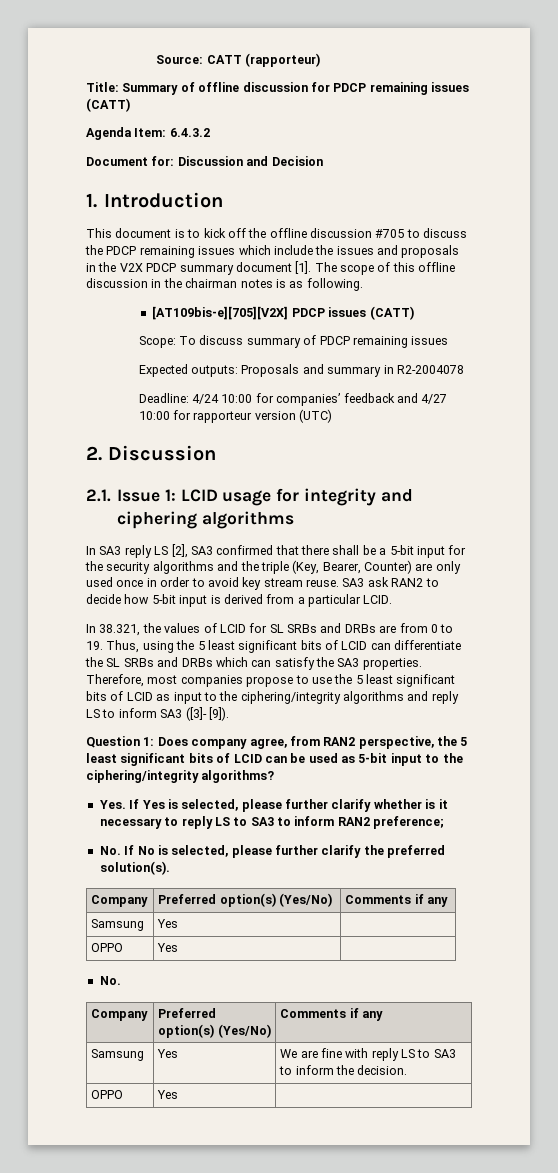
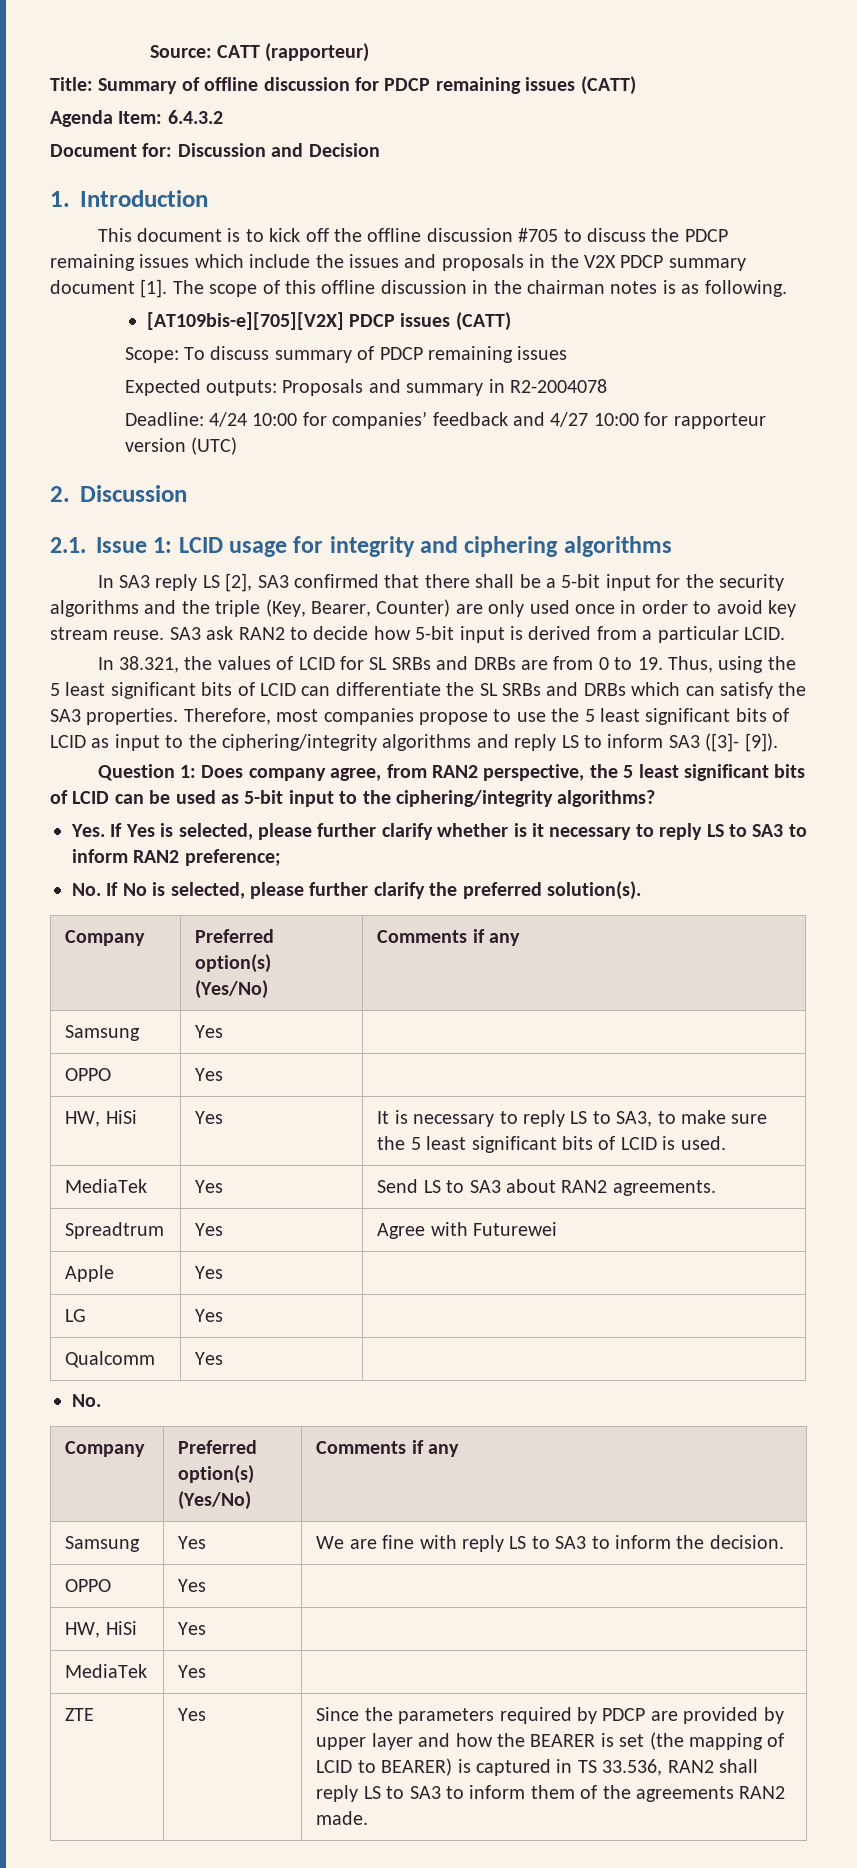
+ HW, HiSi | Yes | It is necessary to reply LS to SA3, to make sure the 5 least significant bits of LCID is used.
+ MediaTek | Yes | Send LS to SA3 about RAN2 agreements.
+ Spreadtrum | Yes | Agree with Futurewei
+ Apple | Yes |
+ LG | Yes |
+ Qualcomm | Yes |
  Samsung | Yes | We are fine with reply LS to SA3 to inform the decision.
  OPPO | Yes |
+ HW, HiSi | Yes |
+ MediaTek | Yes |
+ ZTE | Yes | Since the parameters required by PDCP are provided by upper layer and how the BEARER is set (the mapping of LCID to BEARER) is captured in TS 33.536, RAN2 shall reply LS to SA3 to inform them of the agreements RAN2 made.

